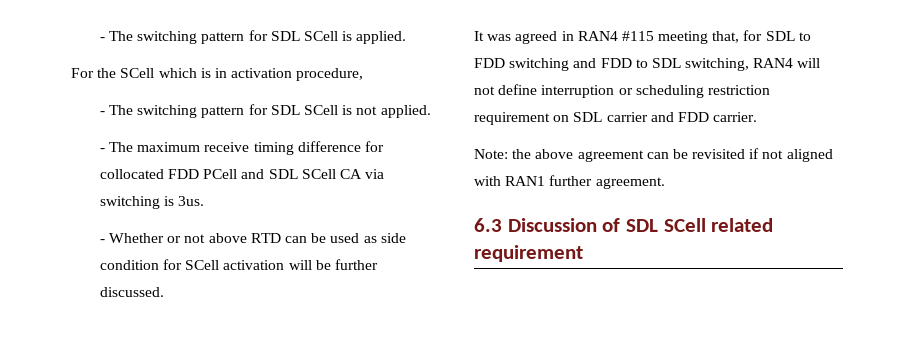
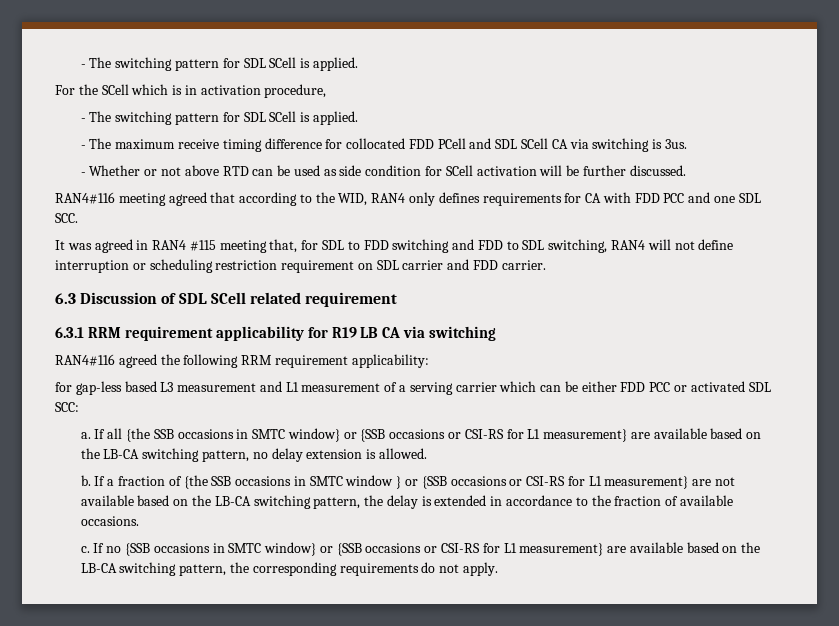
  For the SCell which is in activation procedure,
- - The switching pattern for SDL SCell is not applied.
+ - The switching pattern for SDL SCell is applied.
+ RAN4#116 meeting agreed that according to the WID, RAN4 only defines requirements for CA with FDD PCC and one SDL SCC.
- Note: the above agreement can be revisited if not aligned with RAN1 further agreement.
+ 6.3.1 RRM requirement applicability for R19 LB CA via switching
+ RAN4#116 agreed the following RRM requirement applicability:
+ for gap-less based L3 measurement and L1 measurement of a serving carrier which can be either FDD PCC or activated SDL SCC:
+ a. If all {the SSB occasions in SMTC window} or {SSB occasions or CSI-RS for L1 measurement} are available based on the LB-CA switching pattern, no delay extension is allowed.
+ b. If a fraction of {the SSB occasions in SMTC window } or {SSB occasions or CSI-RS for L1 measurement} are not available based on the LB-CA switching pattern, the delay is extended in accordance to the fraction of available occasions.
+ c. If no {SSB occasions in SMTC window} or {SSB occasions or CSI-RS for L1 measurement} are available based on the LB-CA switching pattern, the corresponding requirements do not apply.

